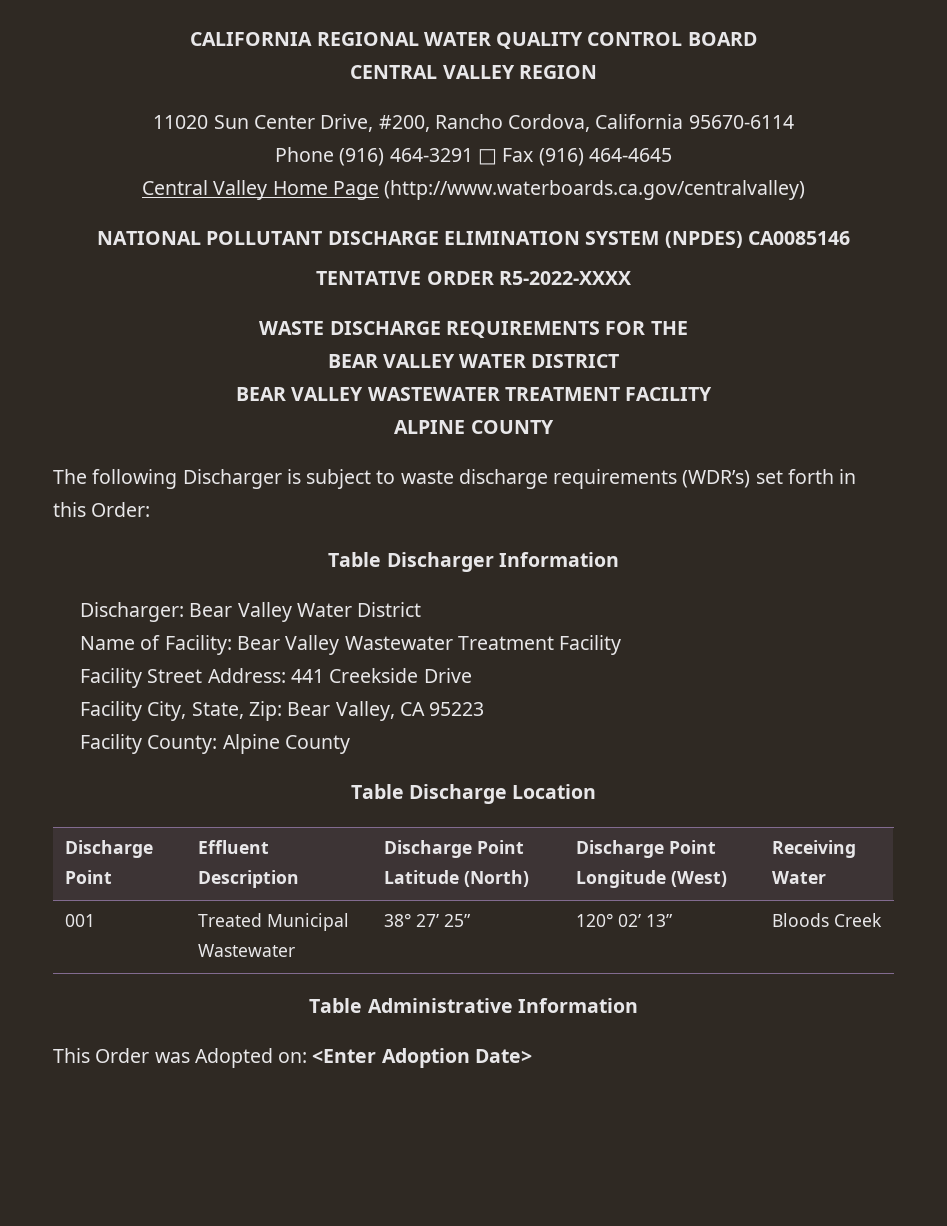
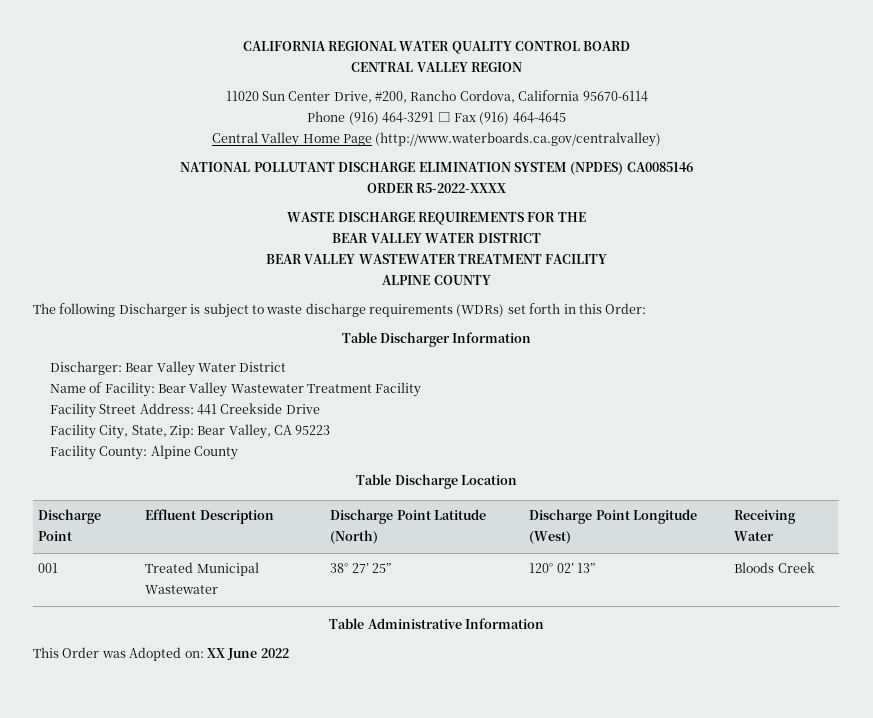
- TENTATIVE ORDER R5-2022-XXXX
+ ORDER R5-2022-XXXX
- The following Discharger is subject to waste discharge requirements (WDR’s) set forth in this Order:
+ The following Discharger is subject to waste discharge requirements (WDRs) set forth in this Order:
- This Order was Adopted on: <Enter Adoption Date>
+ This Order was Adopted on: XX June 2022

